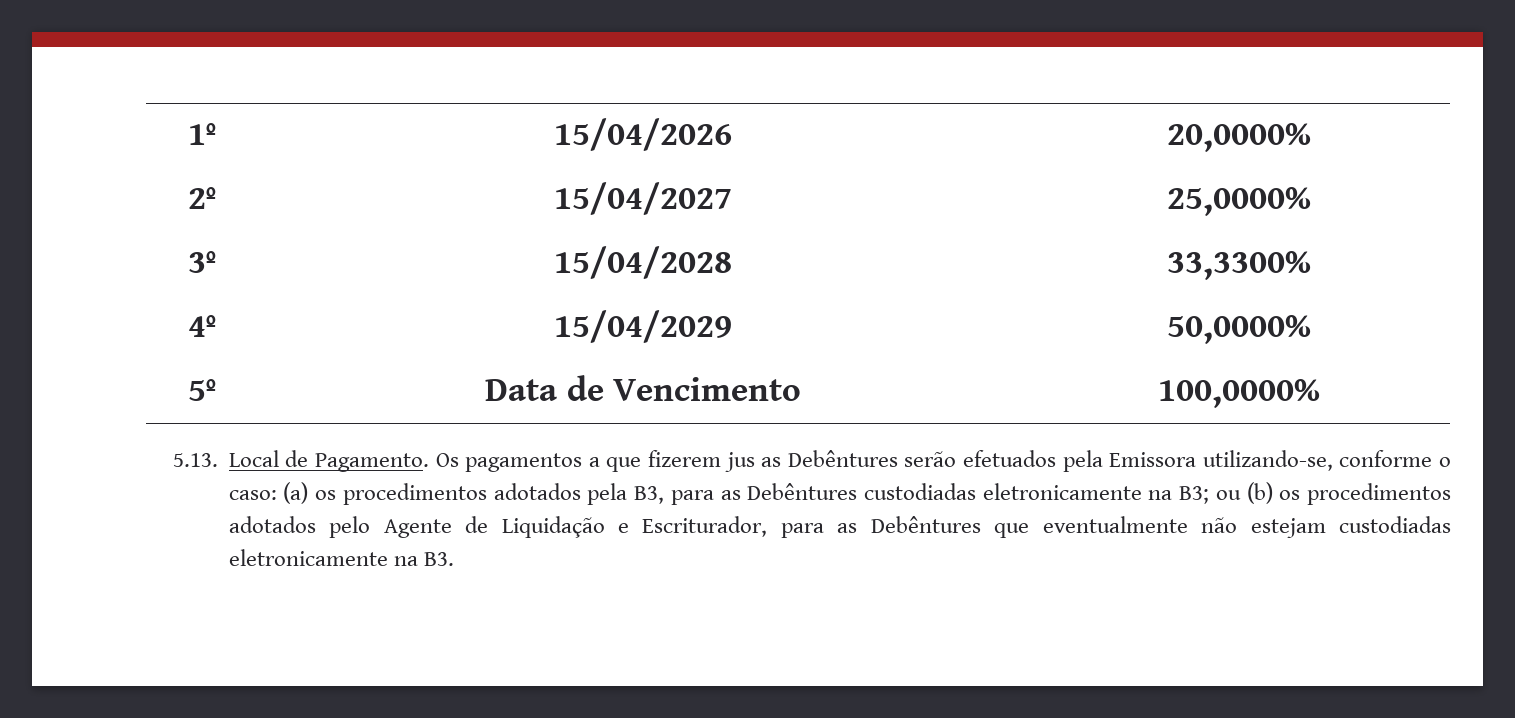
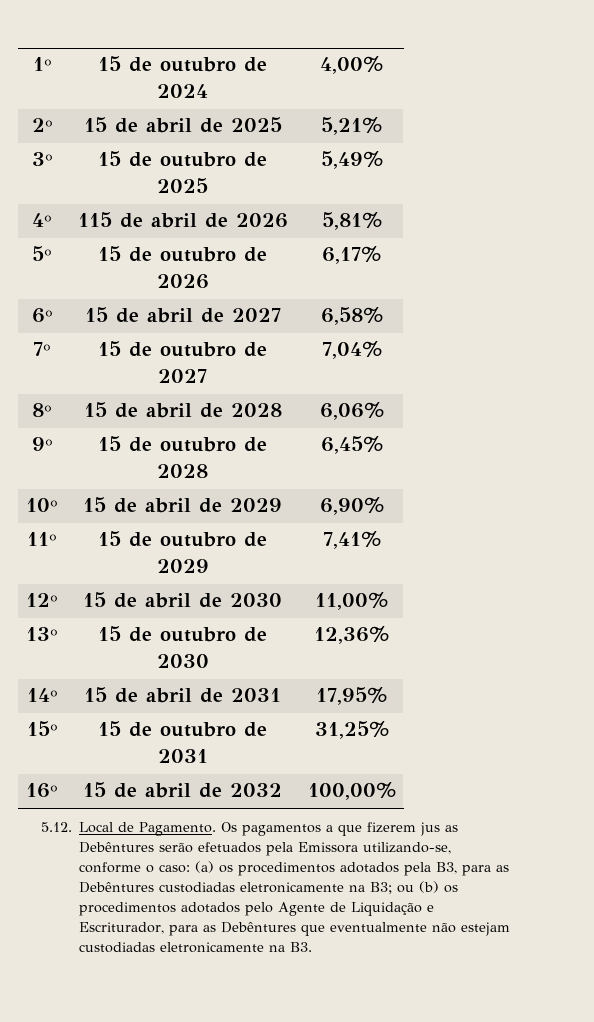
- 1º | 15/04/2026 | 20,0000%
- 2º | 15/04/2027 | 25,0000%
- 3º | 15/04/2028 | 33,3300%
- 4º | 15/04/2029 | 50,0000%
- 5º | Data de Vencimento | 100,0000%
- 5.13. Local de Pagamento.
+ 1º | 15 de outubro de 2024 | 4,00%
+ 2º | 15 de abril de 2025 | 5,21%
+ 3º | 15 de outubro de 2025 | 5,49%
+ 4º | 115 de abril de 2026 | 5,81%
+ 5º | 15 de outubro de 2026 | 6,17%
+ 6º | 15 de abril de 2027 | 6,58%
+ 7º | 15 de outubro de 2027 | 7,04%
+ 8º | 15 de abril de 2028 | 6,06%
+ 9º | 15 de outubro de 2028 | 6,45%
+ 10º | 15 de abril de 2029 | 6,90%
+ 11º | 15 de outubro de 2029 | 7,41%
+ 12º | 15 de abril de 2030 | 11,00%
+ 13º | 15 de outubro de 2030 | 12,36%
+ 14º | 15 de abril de 2031 | 17,95%
+ 15º | 15 de outubro de 2031 | 31,25%
+ 16º | 15 de abril de 2032 | 100,00%
+ 5.12. Local de Pagamento.

